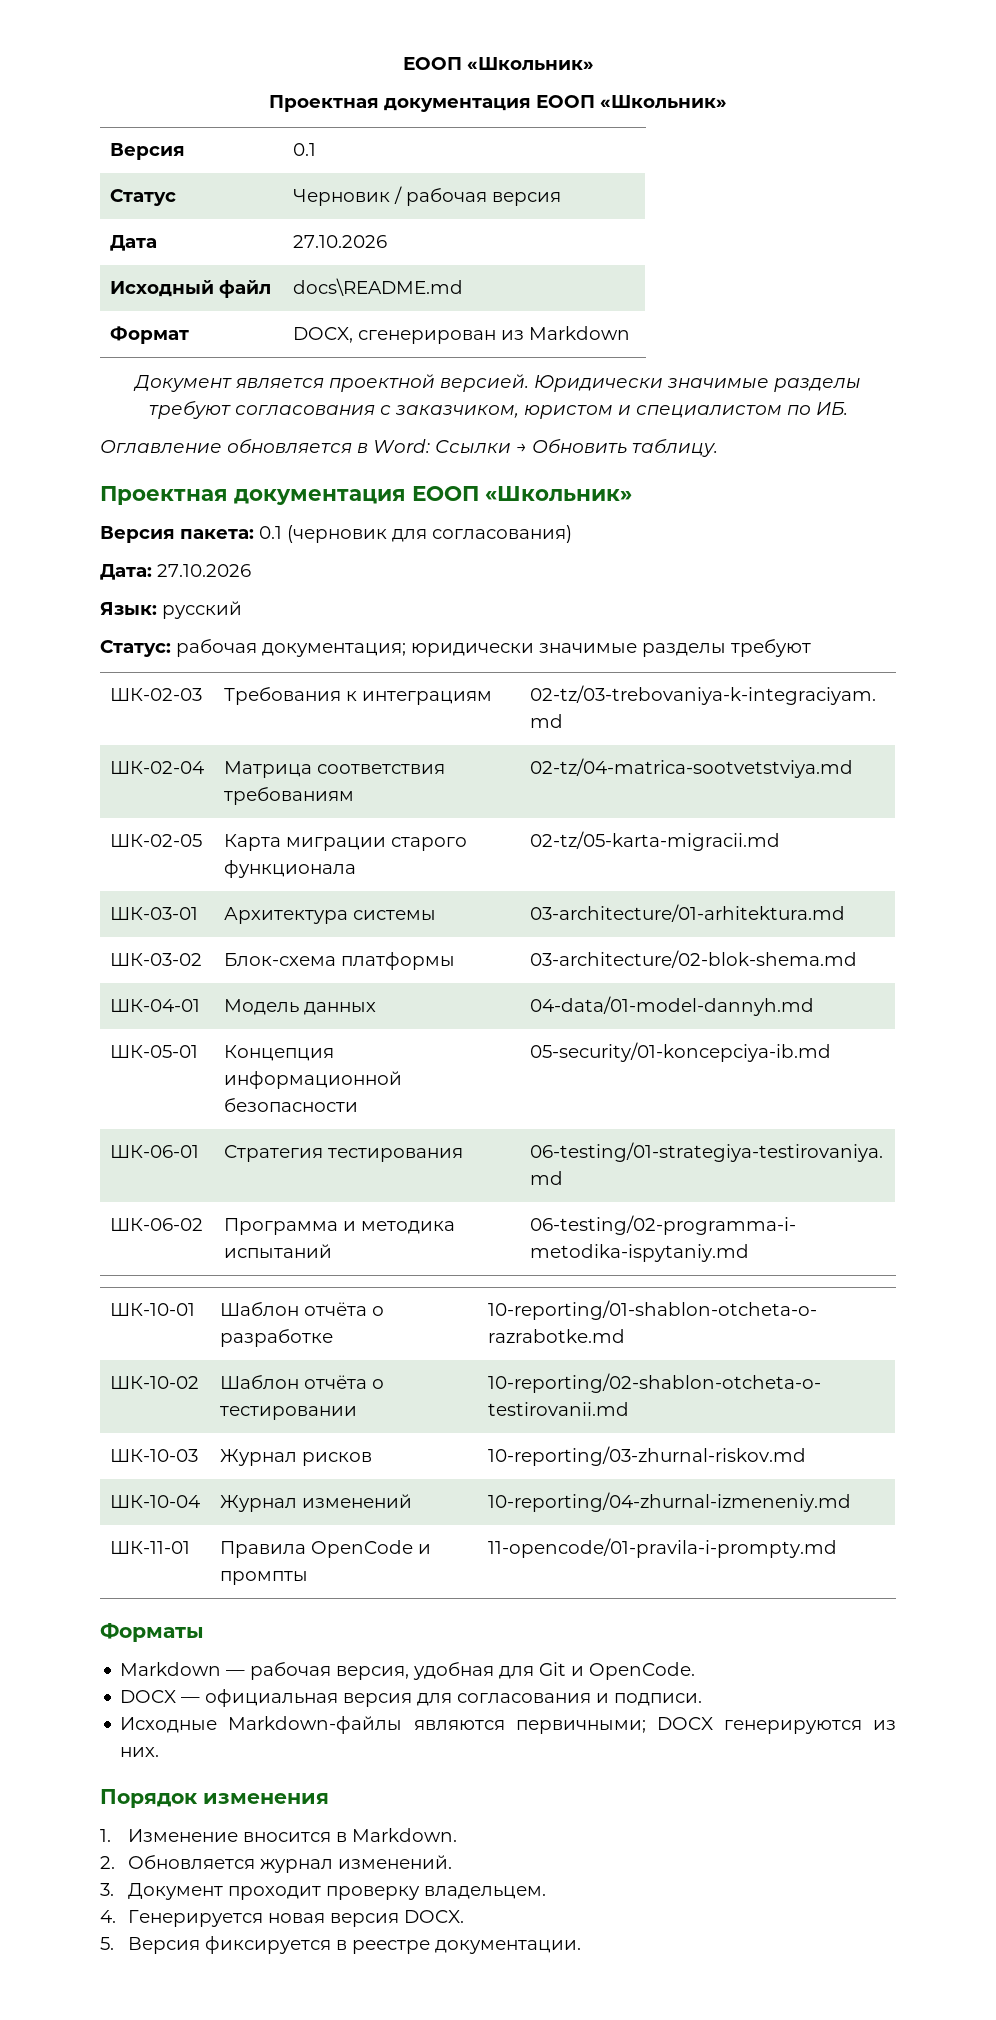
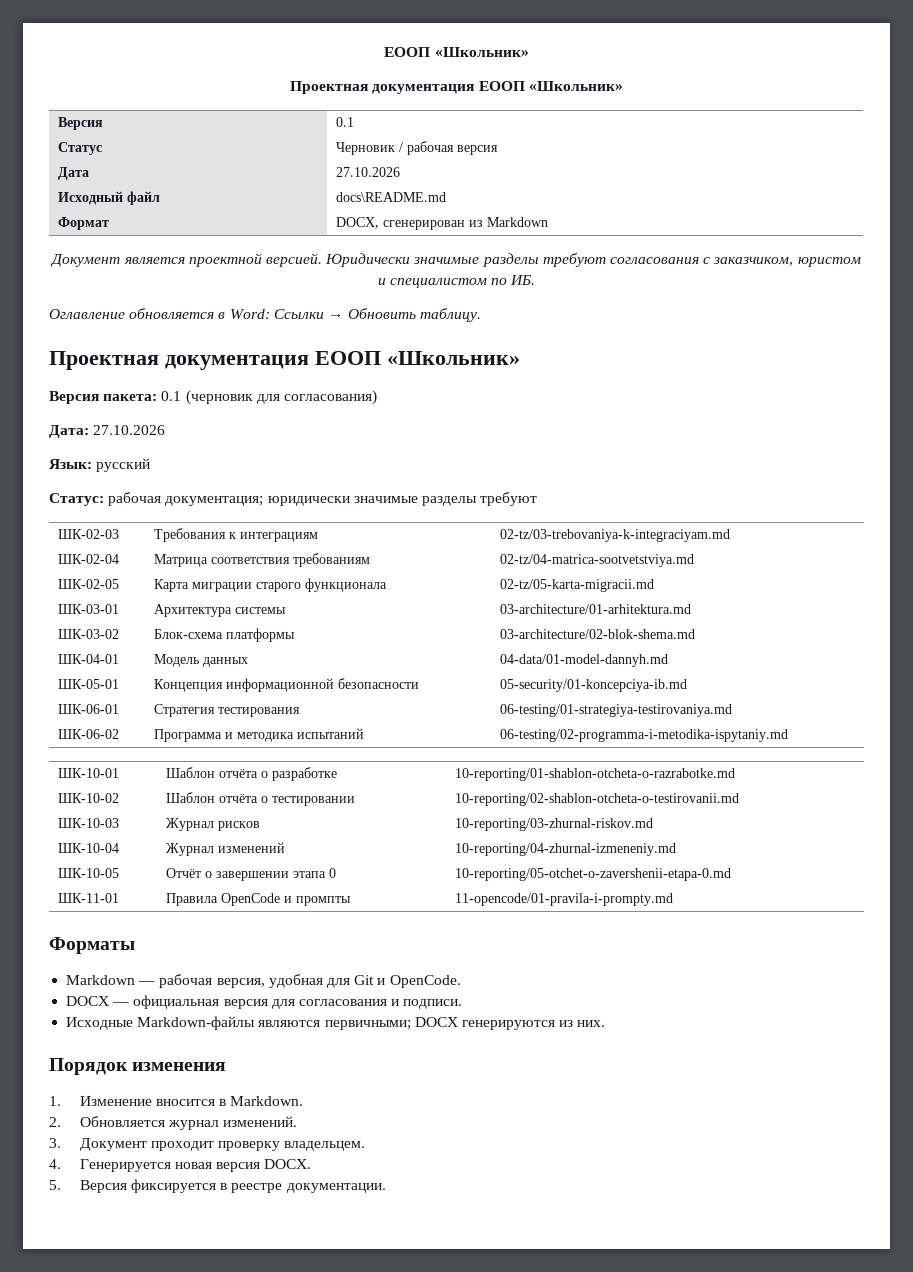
+ ШК-10-05 | Отчёт о завершении этапа 0 | 10-reporting/05-otchet-o-zavershenii-etapa-0.md

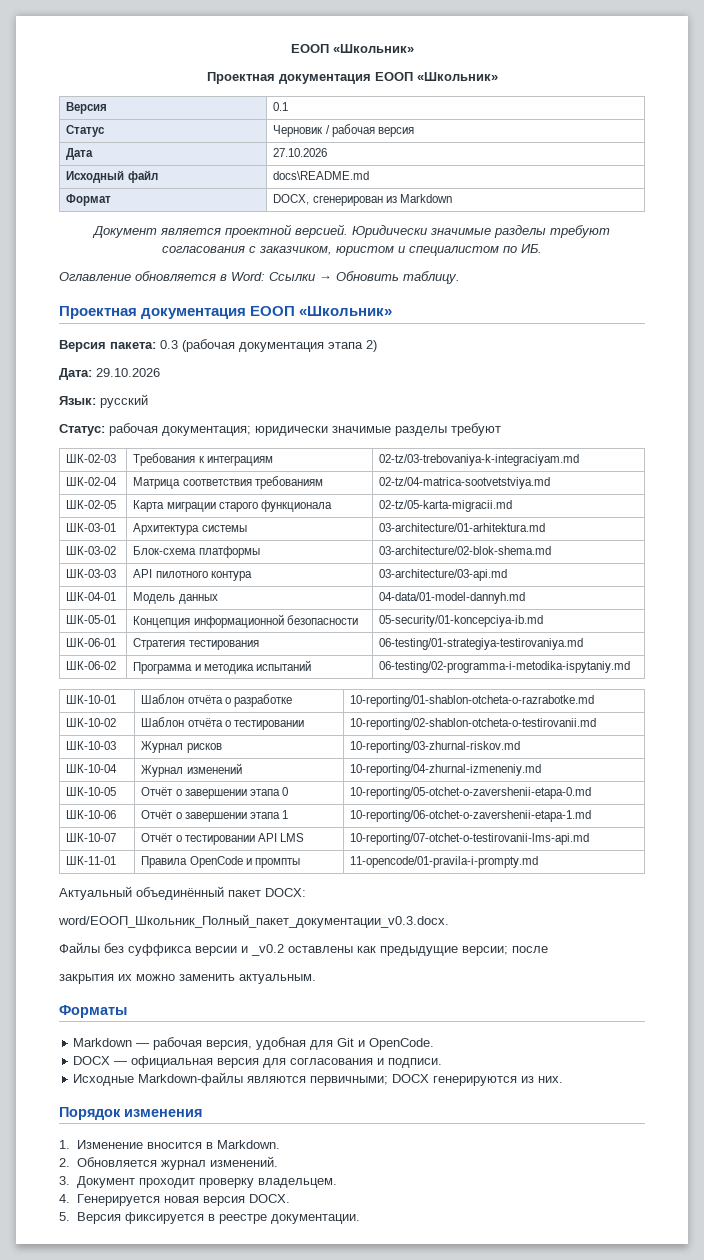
- Версия пакета: 0.1 (черновик для согласования)
+ Версия пакета: 0.3 (рабочая документация этапа 2)
- Дата: 27.10.2026
+ Дата: 29.10.2026
+ ШК-03-03 | API пилотного контура | 03-architecture/03-api.md
+ ШК-10-06 | Отчёт о завершении этапа 1 | 10-reporting/06-otchet-o-zavershenii-etapa-1.md
+ ШК-10-07 | Отчёт о тестировании API LMS | 10-reporting/07-otchet-o-testirovanii-lms-api.md
+ Актуальный объединённый пакет DOCX:
+ word/ЕООП_Школьник_Полный_пакет_документации_v0.3.docx.
+ Файлы без суффикса версии и _v0.2 оставлены как предыдущие версии; после
+ закрытия их можно заменить актуальным.

